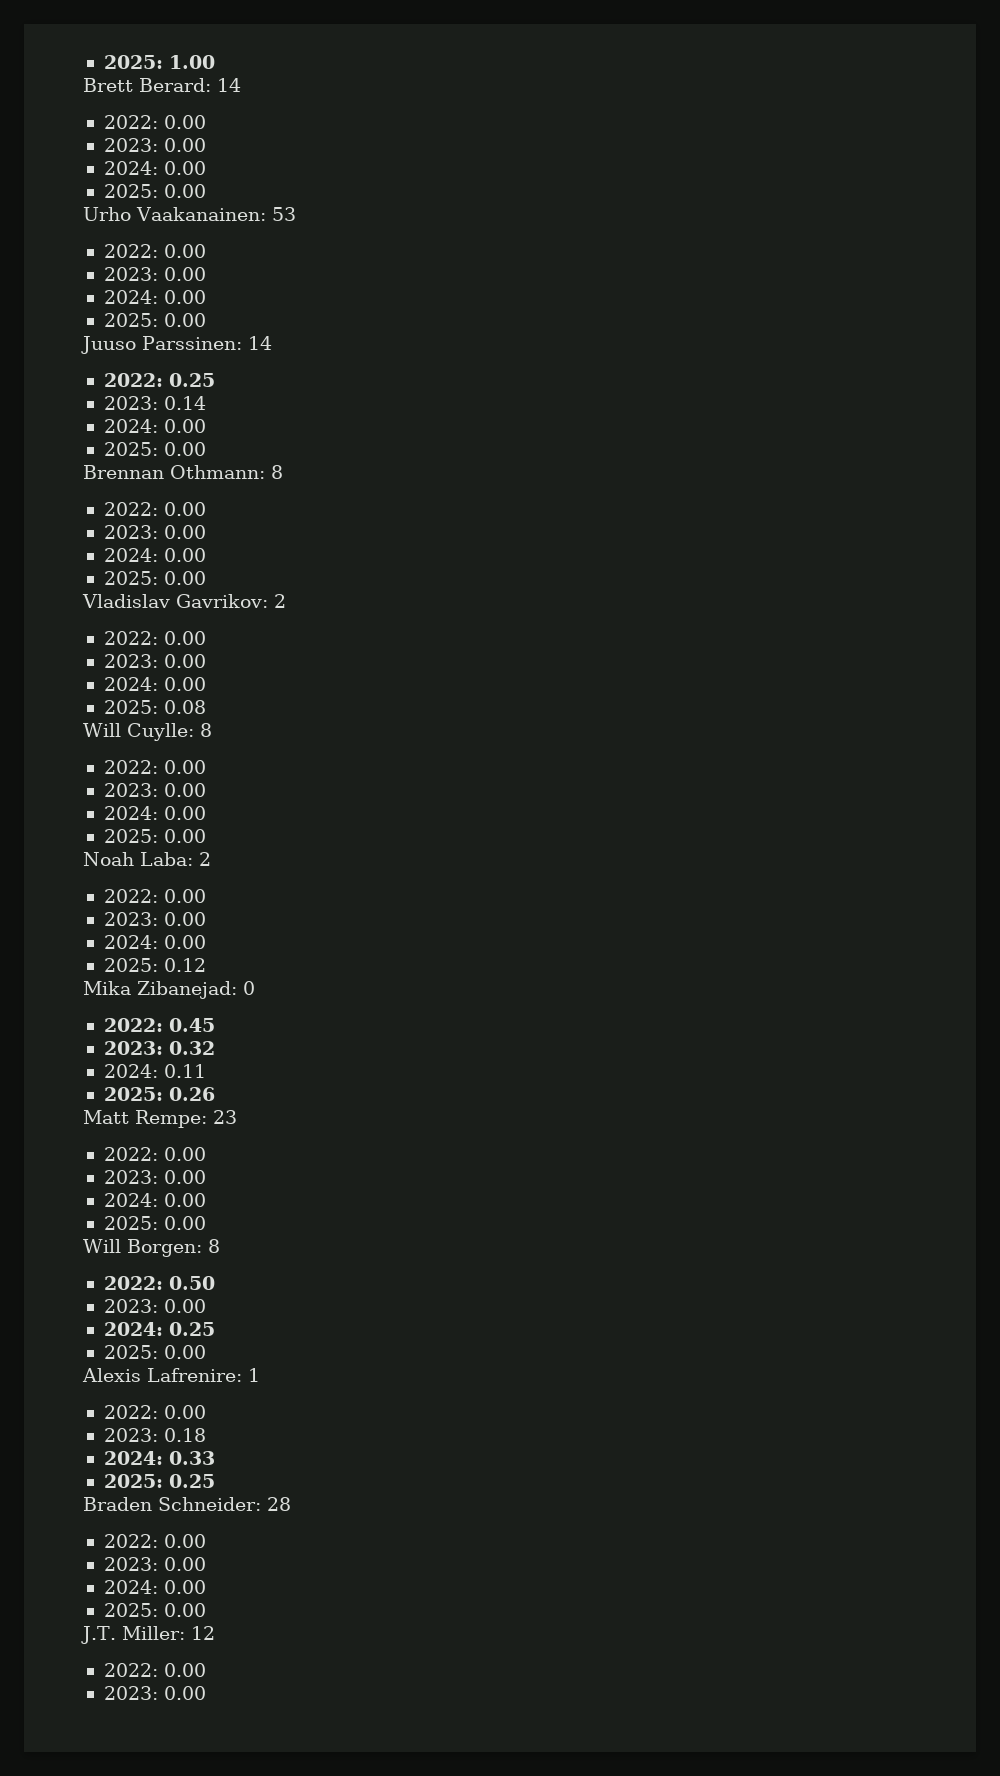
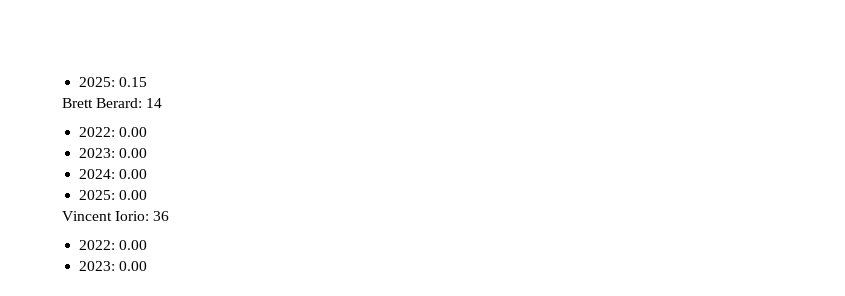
- 2025: 1.00
+ 2025: 0.15
- Urho Vaakanainen: 53
- 2022: 0.00
- 2023: 0.00
- 2024: 0.00
- 2025: 0.00
- Juuso Parssinen: 14
- 2022: 0.25
- 2023: 0.14
- 2024: 0.00
- 2025: 0.00
- Brennan Othmann: 8
- 2022: 0.00
- 2023: 0.00
- 2024: 0.00
- 2025: 0.00
- Vladislav Gavrikov: 2
- 2022: 0.00
- 2023: 0.00
- 2024: 0.00
- 2025: 0.08
- Will Cuylle: 8
- 2022: 0.00
- 2023: 0.00
- 2024: 0.00
- 2025: 0.00
- Noah Laba: 2
- 2022: 0.00
- 2023: 0.00
- 2024: 0.00
- 2025: 0.12
- Mika Zibanejad: 0
- 2022: 0.45
- 2023: 0.32
- 2024: 0.11
- 2025: 0.26
- Matt Rempe: 23
- 2022: 0.00
- 2023: 0.00
- 2024: 0.00
- 2025: 0.00
- Will Borgen: 8
- 2022: 0.50
- 2023: 0.00
- 2024: 0.25
- 2025: 0.00
- Alexis Lafrenire: 1
- 2022: 0.00
- 2023: 0.18
- 2024: 0.33
- 2025: 0.25
- Braden Schneider: 28
- 2022: 0.00
- 2023: 0.00
- 2024: 0.00
- 2025: 0.00
- J.T. Miller: 12
+ Vincent Iorio: 36

